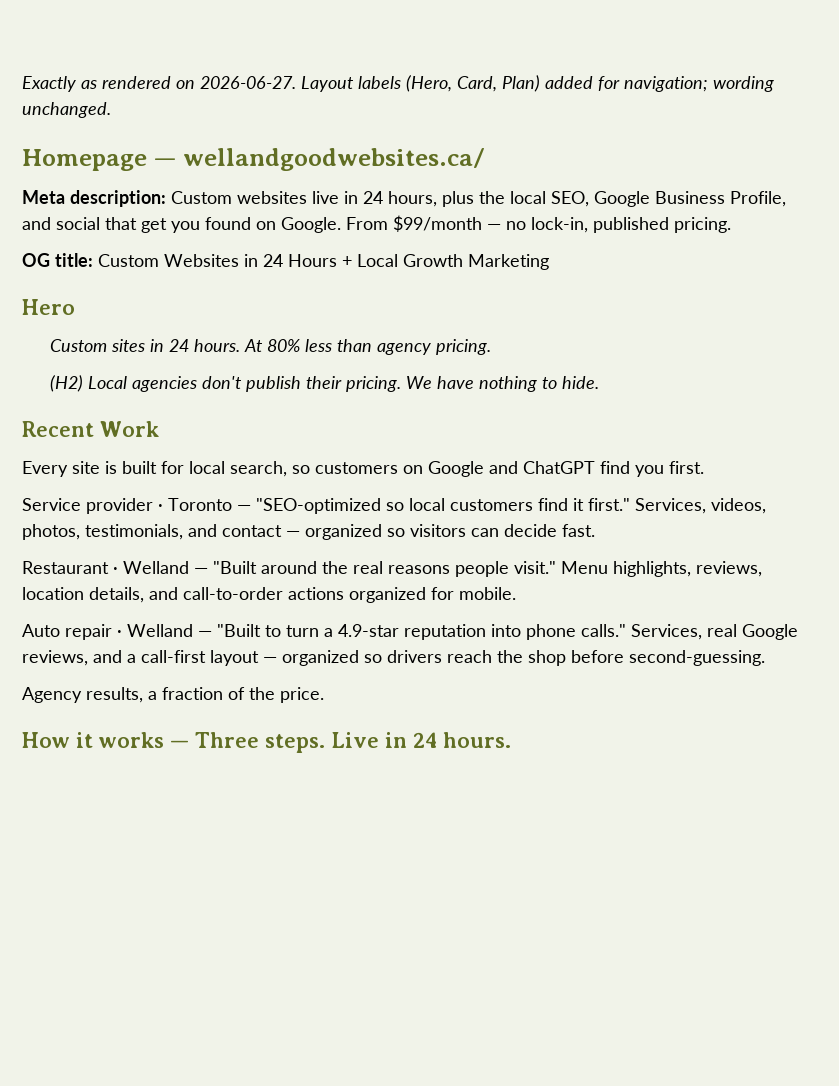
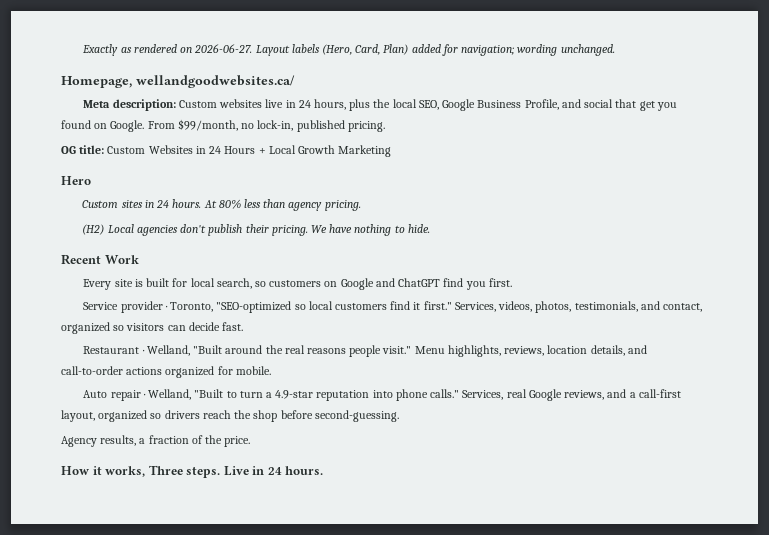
- Homepage — wellandgoodwebsites.ca/
+ Homepage, wellandgoodwebsites.ca/
- From $99/month — no lock-in, published pricing.
+ From $99/month, no lock-in, published pricing.
- Service provider · Toronto — "SEO-optimized so local customers find it first."
+ Service provider · Toronto, "SEO-optimized so local customers find it first."
- Services, videos, photos, testimonials, and contact — organized so visitors can decide fast.
+ Services, videos, photos, testimonials, and contact, organized so visitors can decide fast.
- Restaurant · Welland — "Built around the real reasons people visit."
+ Restaurant · Welland, "Built around the real reasons people visit."
- Auto repair · Welland — "Built to turn a 4.9-star reputation into phone calls."
+ Auto repair · Welland, "Built to turn a 4.9-star reputation into phone calls."
- Services, real Google reviews, and a call-first layout — organized so drivers reach the shop before second-guessing.
+ Services, real Google reviews, and a call-first layout, organized so drivers reach the shop before second-guessing.
- How it works — Three steps.
+ How it works, Three steps.

